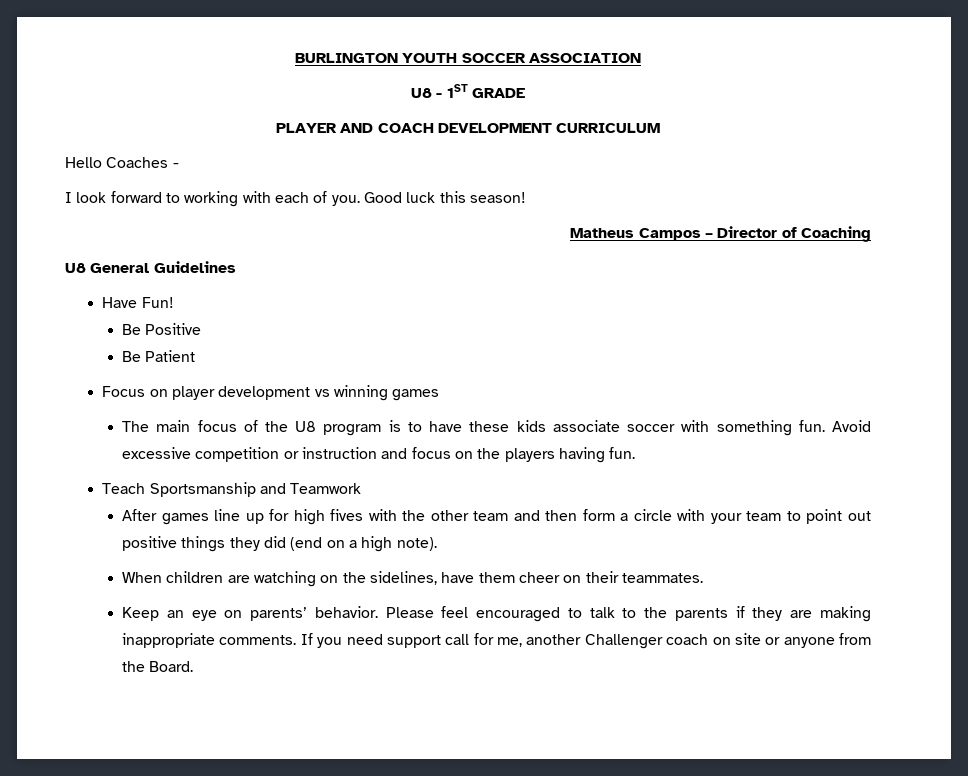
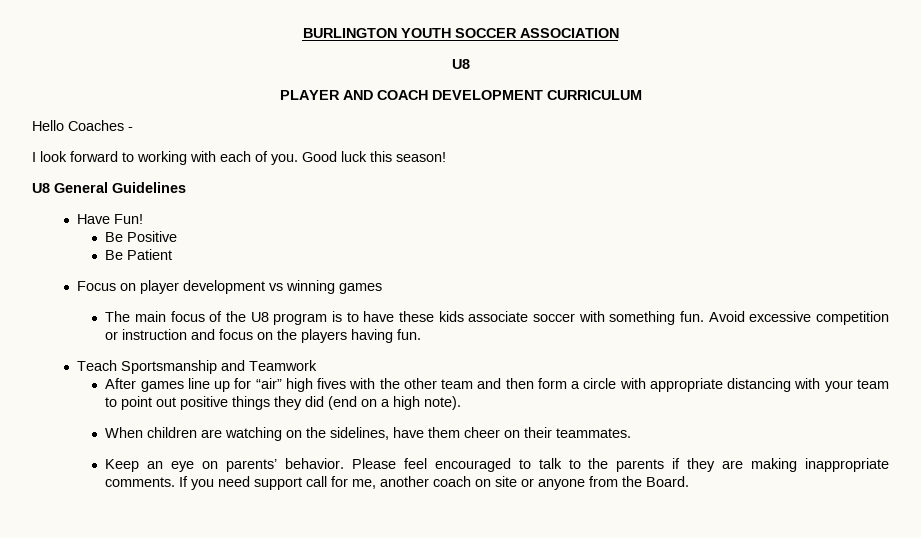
  BURLINGTON YOUTH SOCCER ASSOCIATION
- U8 - 1ST GRADE
+ U8
- Matheus Campos – Director of Coaching
- After games line up for high fives with the other team and then form a circle with your team to point out positive things they did (end on a high note).
+ After games line up for “air” high fives with the other team and then form a circle with appropriate distancing with your team to point out positive things they did (end on a high note).
- If you need support call for me, another Challenger coach on site or anyone from the Board.
+ If you need support call for me, another coach on site or anyone from the Board.

